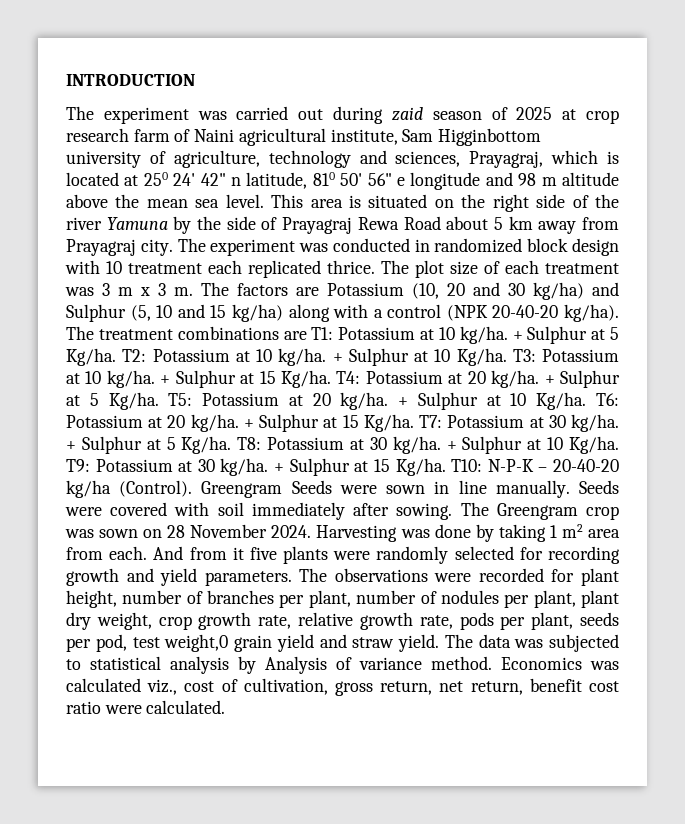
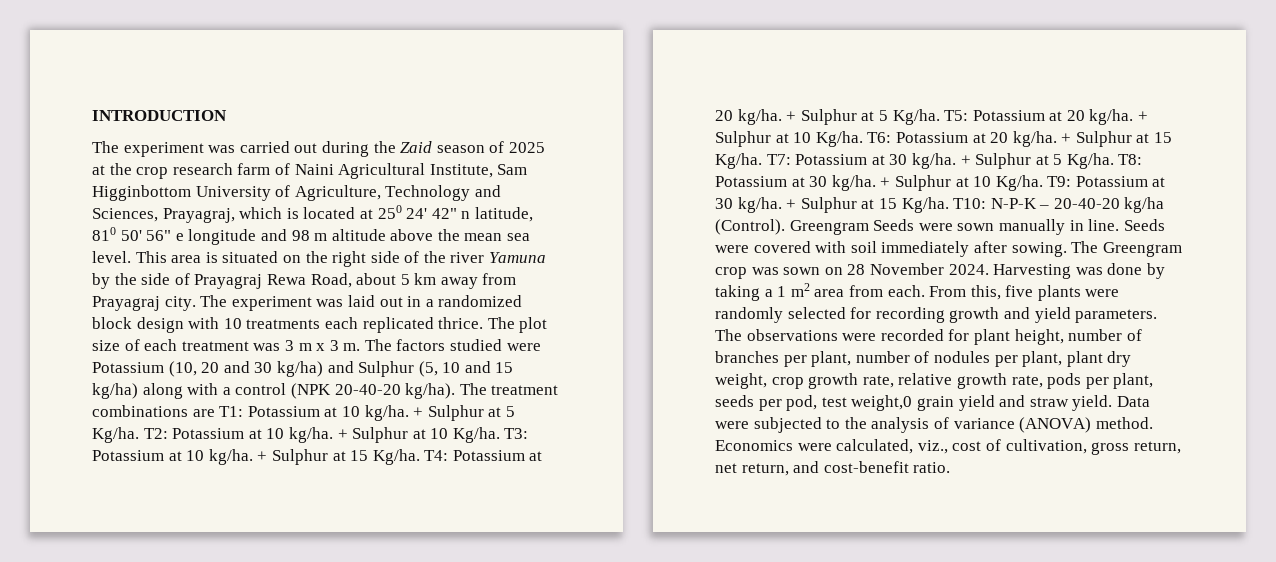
- The experiment was carried out during zaid season of 2025 at crop research farm of Naini agricultural institute, Sam Higginbottom university of agriculture, technology and sciences, Prayagraj, which is located at 250 24' 42" n latitude, 810 50' 56" e longitude and 98 m altitude above the mean sea level.
+ The experiment was carried out during the Zaid season of 2025 at the crop research farm of Naini Agricultural Institute, Sam Higginbottom University of Agriculture, Technology and Sciences, Prayagraj, which is located at 250 24' 42" n latitude, 810 50' 56" e longitude and 98 m altitude above the mean sea level.
- This area is situated on the right side of the river Yamuna by the side of Prayagraj Rewa Road about 5 km away from Prayagraj city.
+ This area is situated on the right side of the river Yamuna by the side of Prayagraj Rewa Road, about 5 km away from Prayagraj city.
- The experiment was conducted in randomized block design with 10 treatment each replicated thrice.
+ The experiment was laid out in a randomized block design with 10 treatments each replicated thrice.
- The factors are Potassium (10, 20 and 30 kg/ha) and Sulphur (5, 10 and 15 kg/ha) along with a control (NPK 20-40-20 kg/ha).
+ The factors studied were Potassium (10, 20 and 30 kg/ha) and Sulphur (5, 10 and 15 kg/ha) along with a control (NPK 20-40-20 kg/ha).
- Greengram Seeds were sown in line manually.
+ Greengram Seeds were sown manually in line.
- Harvesting was done by taking 1 m2 area from each.
+ Harvesting was done by taking a 1 m2 area from each.
- And from it five plants were randomly selected for recording growth and yield parameters.
+ From this, five plants were randomly selected for recording growth and yield parameters.
- The data was subjected to statistical analysis by Analysis of variance method.
+ Data were subjected to the analysis of variance (ANOVA) method.
- Economics was calculated viz., cost of cultivation, gross return, net return, benefit cost ratio were calculated.
+ Economics were calculated, viz., cost of cultivation, gross return, net return, and cost-benefit ratio.

